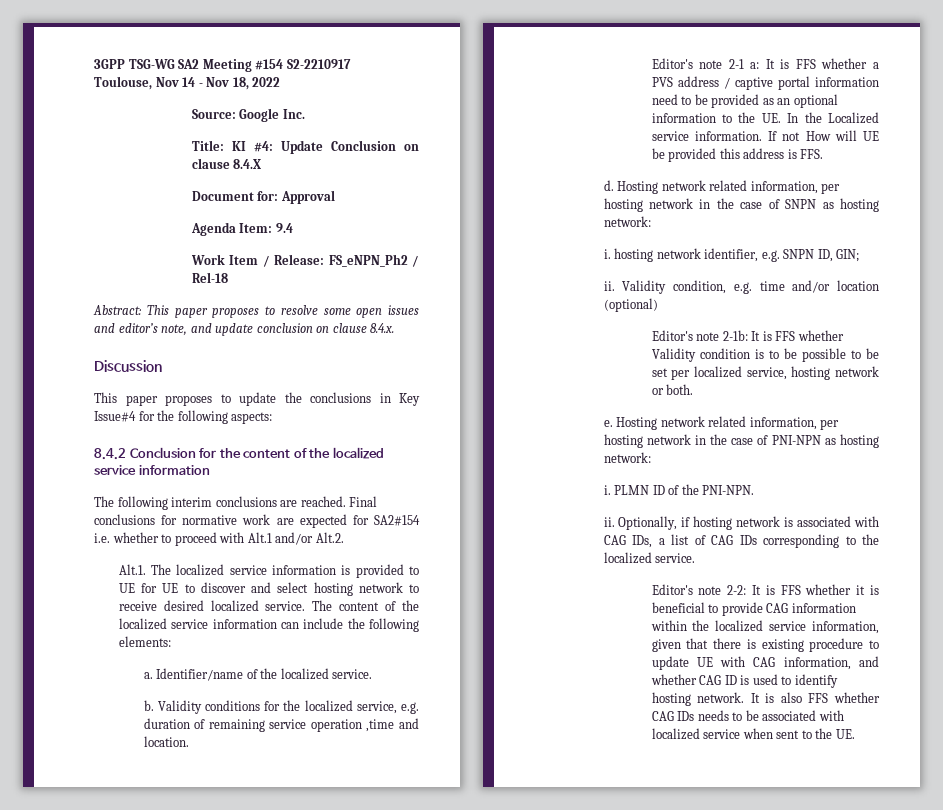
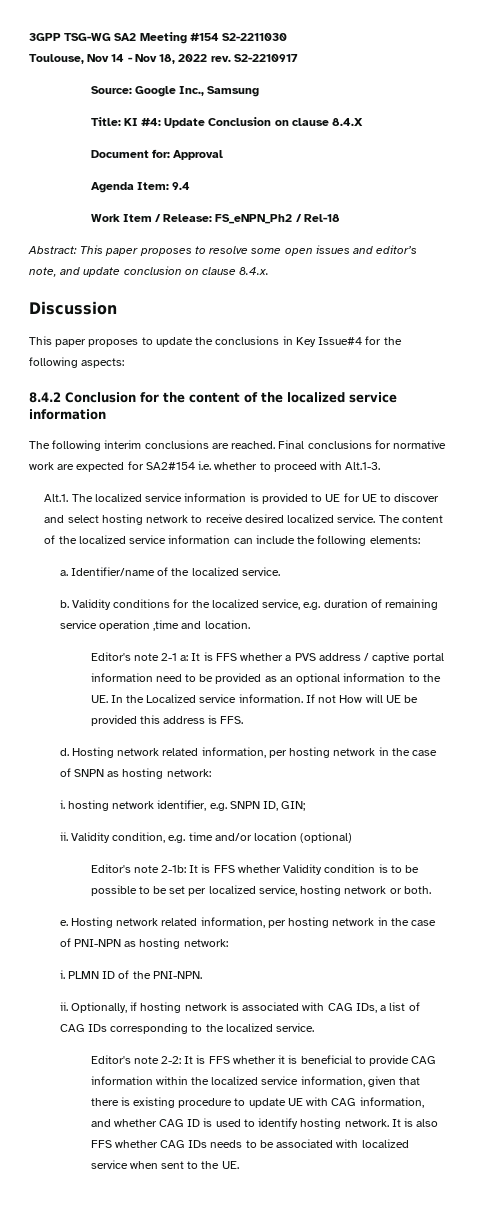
- 3GPP TSG-WG SA2 Meeting #154 S2-2210917
+ 3GPP TSG-WG SA2 Meeting #154 S2-2211030
- Toulouse, Nov 14 - Nov 18, 2022
+ Toulouse, Nov 14 - Nov 18, 2022 rev. S2-2210917
- Source: Google Inc.
+ Source: Google Inc., Samsung
- Final conclusions for normative work are expected for SA2#154 i.e. whether to proceed with Alt.1 and/or Alt.2.
+ Final conclusions for normative work are expected for SA2#154 i.e. whether to proceed with Alt.1-3.

